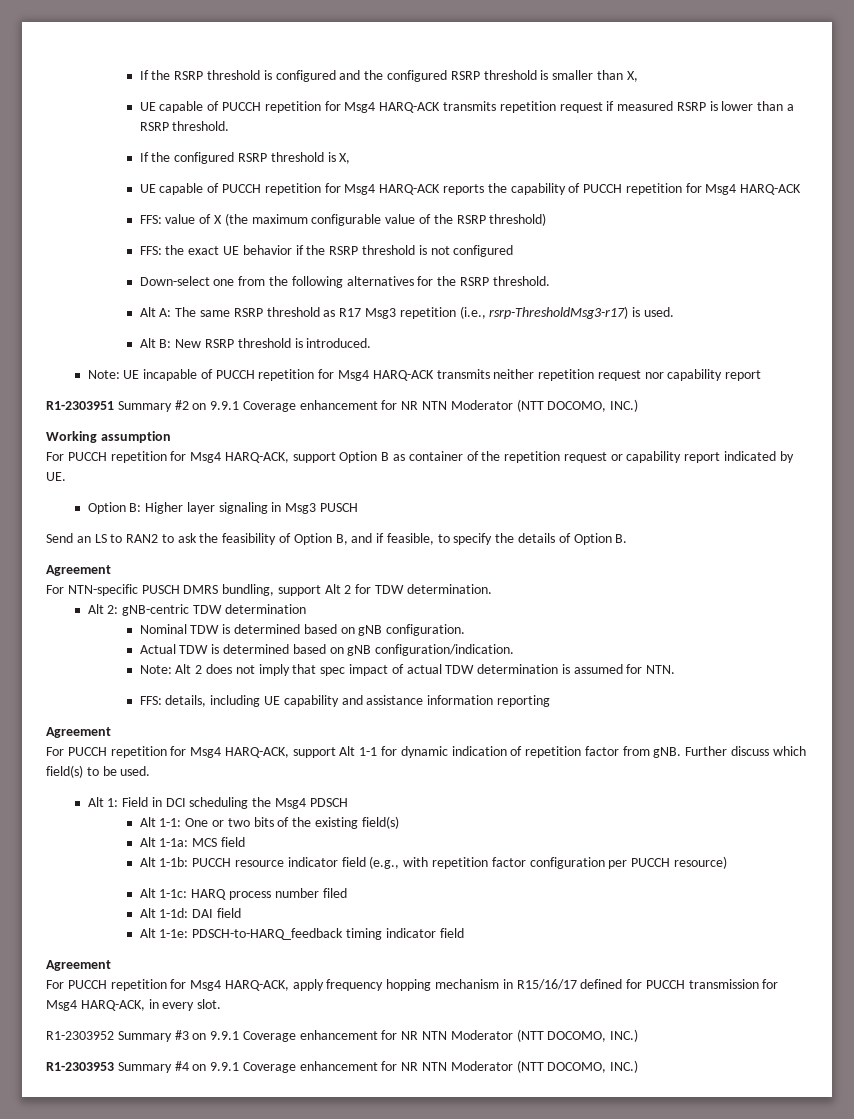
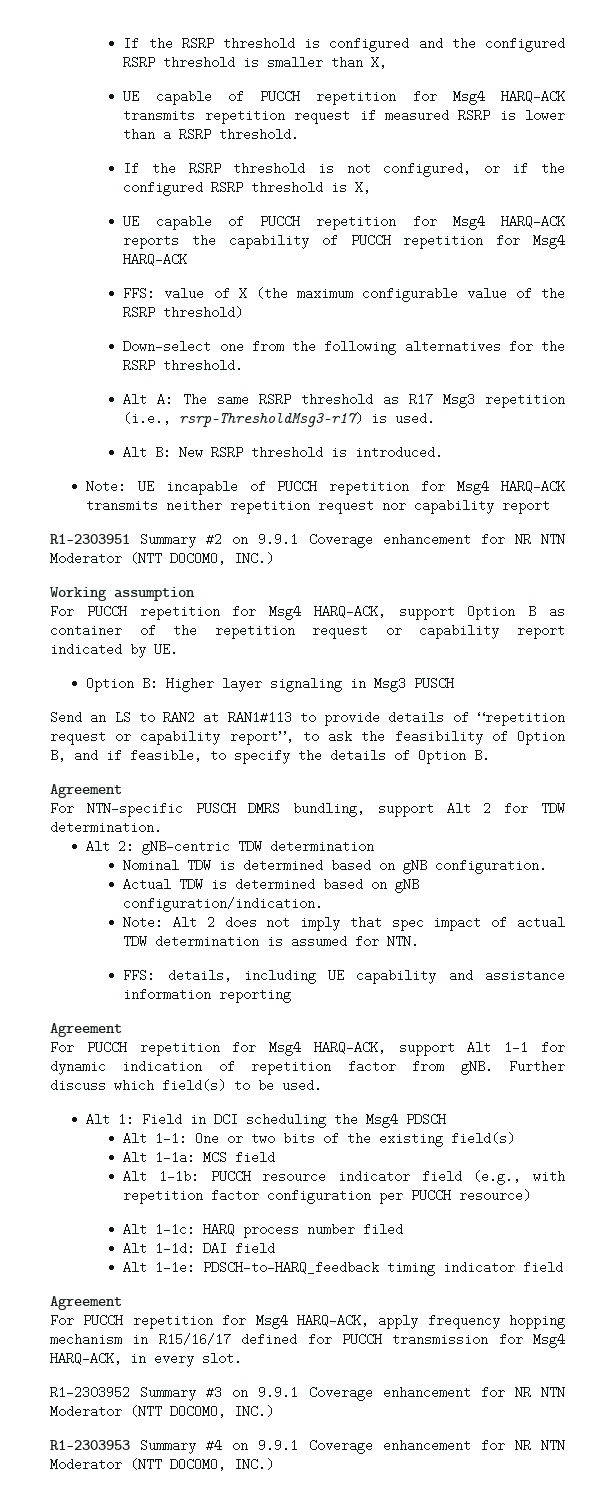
- If the configured RSRP threshold is X,
+ If the RSRP threshold is not configured, or if the configured RSRP threshold is X,
- FFS: the exact UE behavior if the RSRP threshold is not configured
- Send an LS to RAN2 to ask the feasibility of Option B, and if feasible, to specify the details of Option B.
+ Send an LS to RAN2 at RAN1#113 to provide details of “repetition request or capability report”, to ask the feasibility of Option B, and if feasible, to specify the details of Option B.

